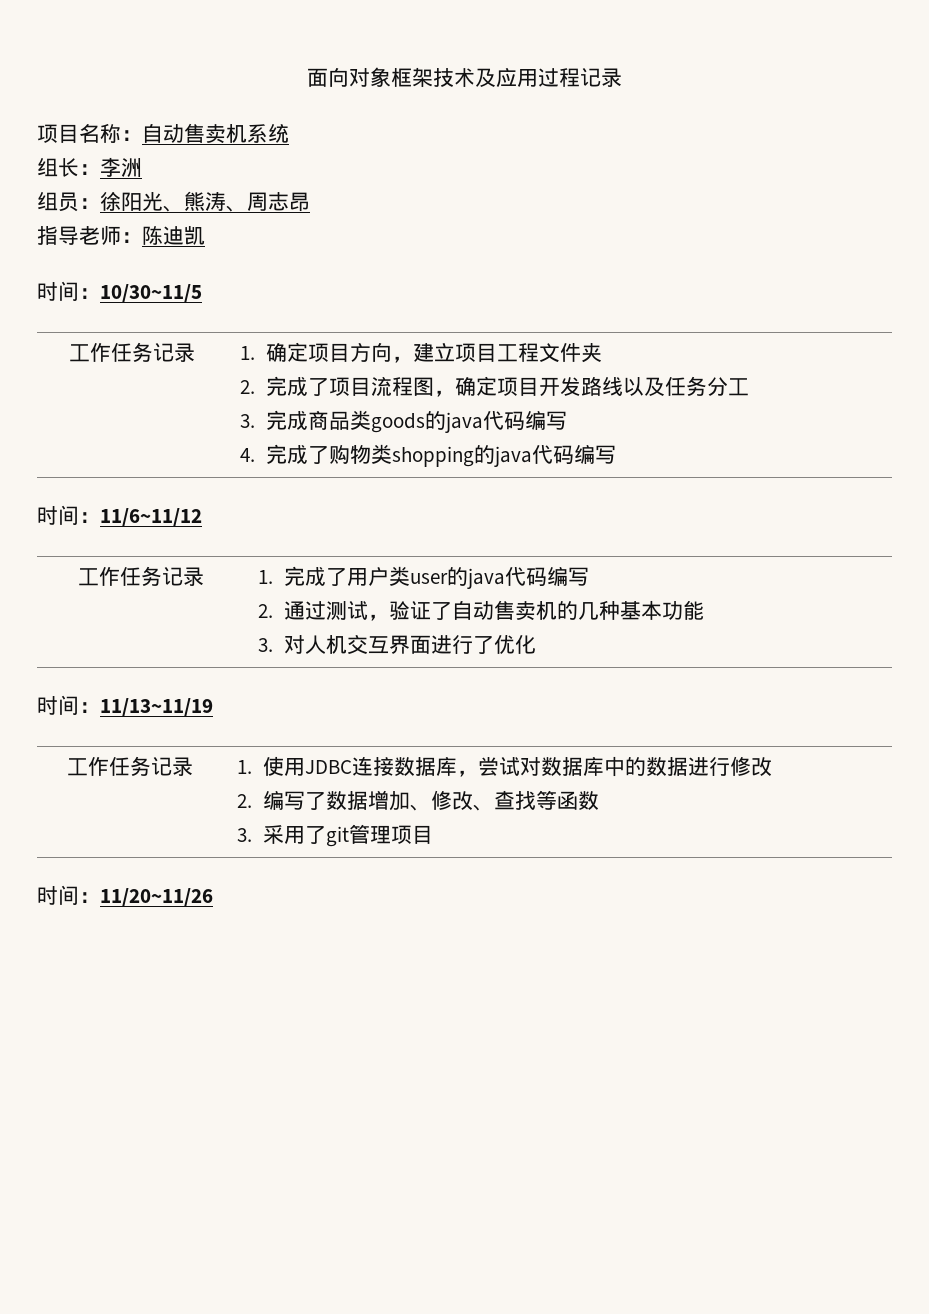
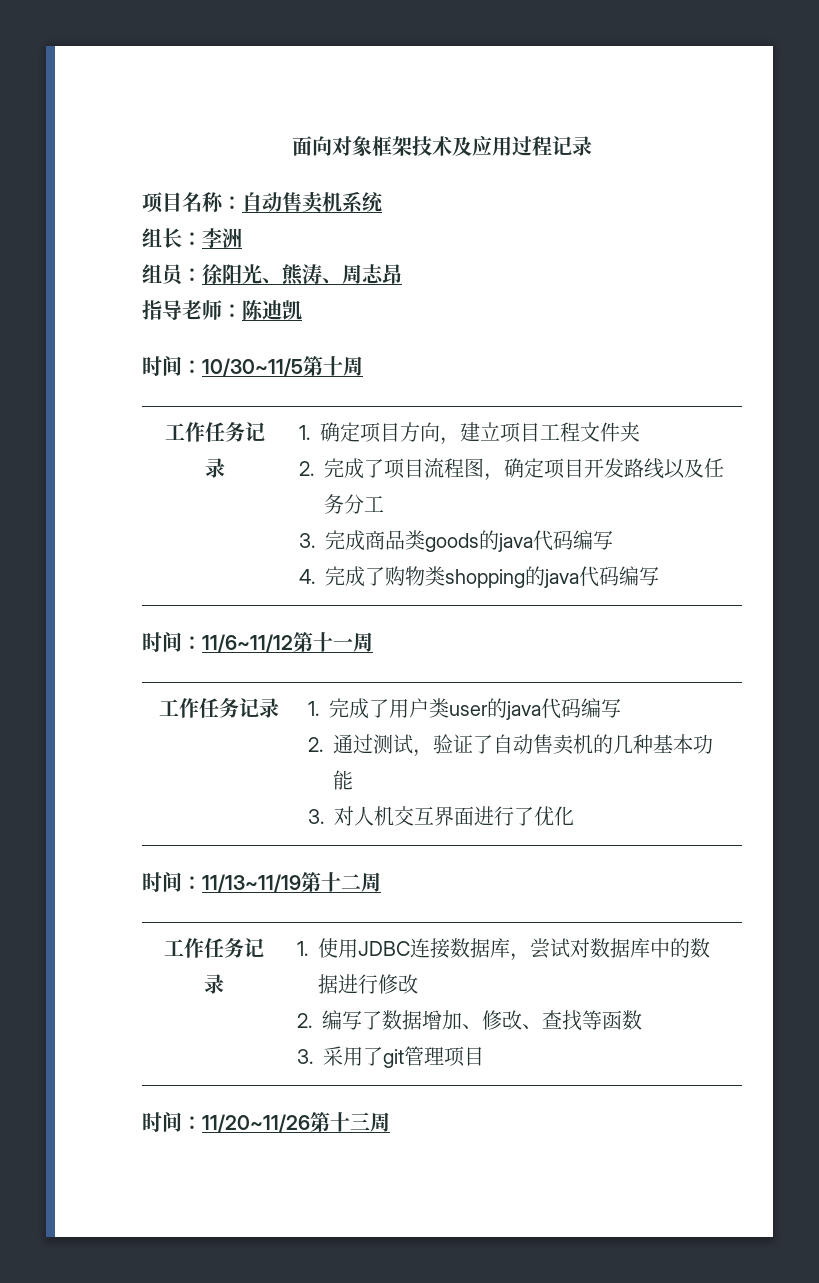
- 时间：10/30~11/5
+ 时间：10/30~11/5第十周
- 时间：11/6~11/12
+ 时间：11/6~11/12第十一周
- 时间：11/13~11/19
+ 时间：11/13~11/19第十二周
- 时间：11/20~11/26
+ 时间：11/20~11/26第十三周

